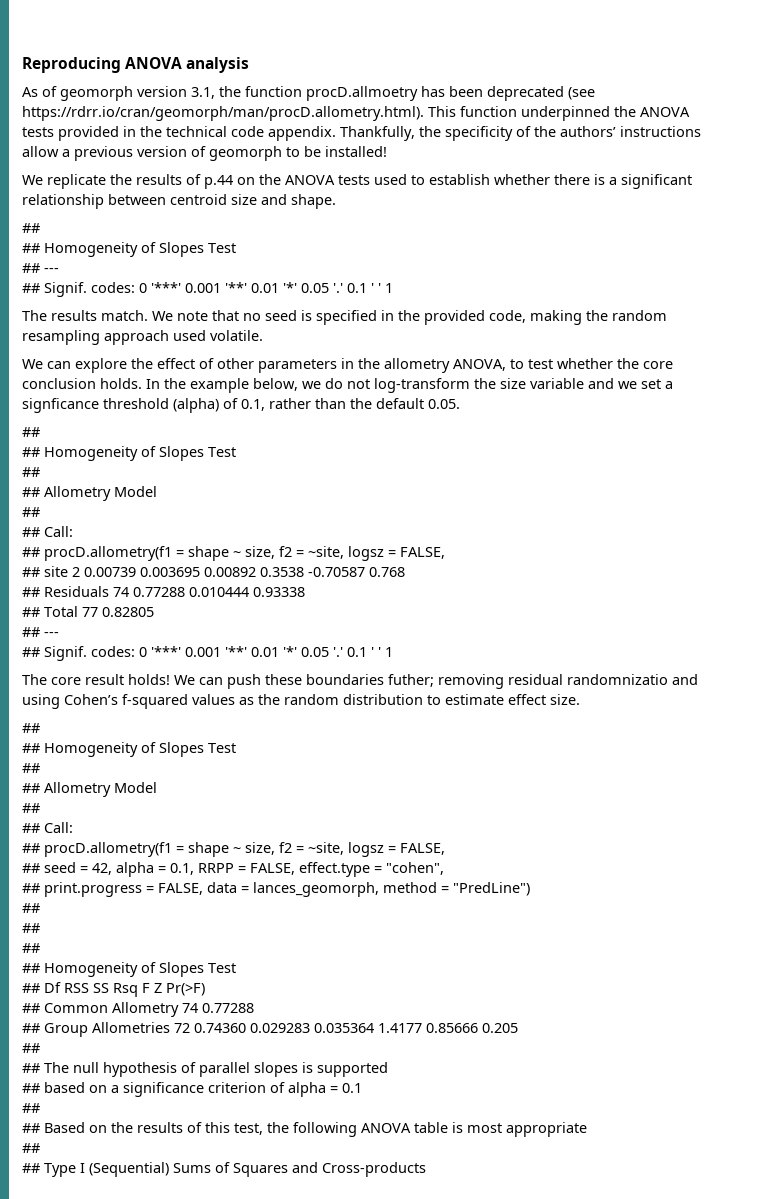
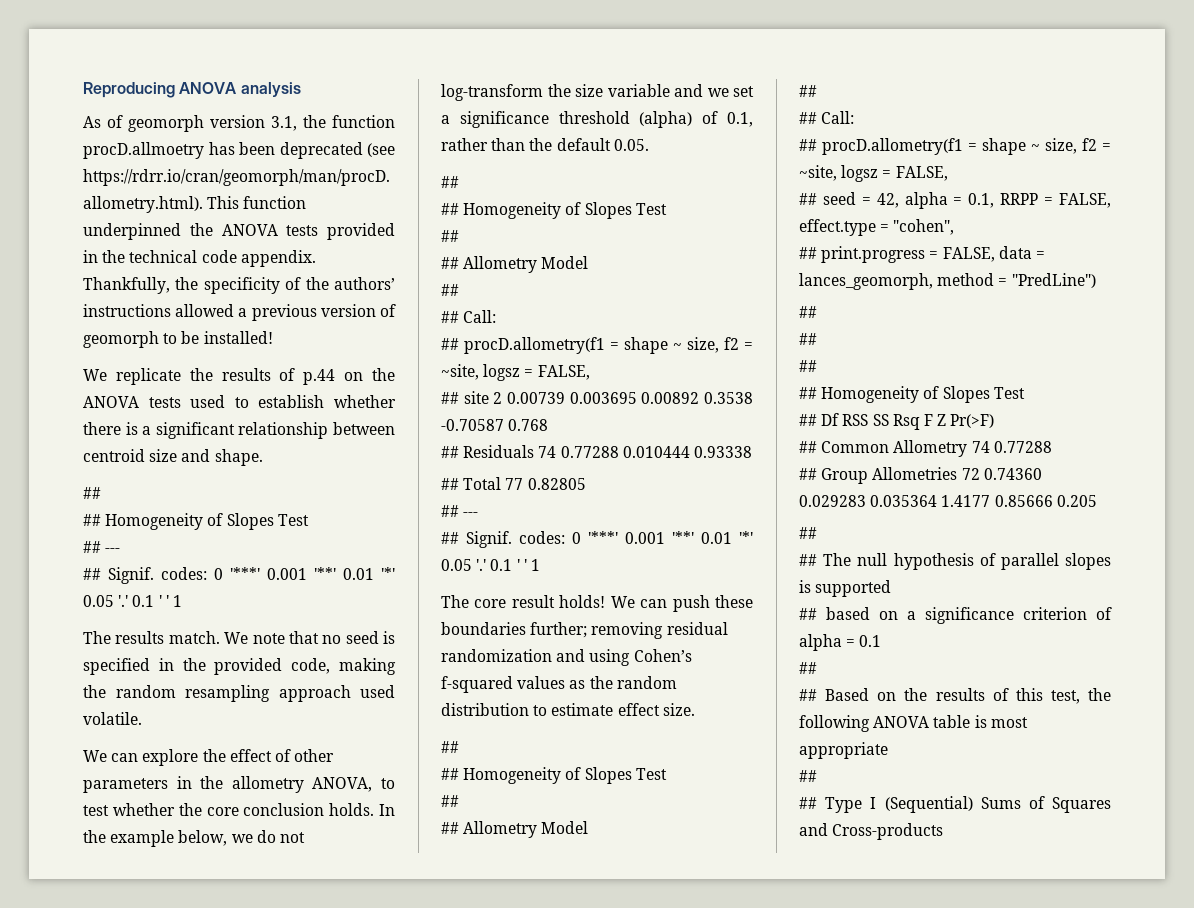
- Thankfully, the specificity of the authors’ instructions allow a previous version of geomorph to be installed!
+ Thankfully, the specificity of the authors’ instructions allowed a previous version of geomorph to be installed!
- In the example below, we do not log-transform the size variable and we set a signficance threshold (alpha) of 0.1, rather than the default 0.05.
+ In the example below, we do not log-transform the size variable and we set a significance threshold (alpha) of 0.1, rather than the default 0.05.
- We can push these boundaries futher; removing residual randomnizatio and using Cohen’s f-squared values as the random distribution to estimate effect size.
+ We can push these boundaries further; removing residual randomization and using Cohen’s f-squared values as the random distribution to estimate effect size.

